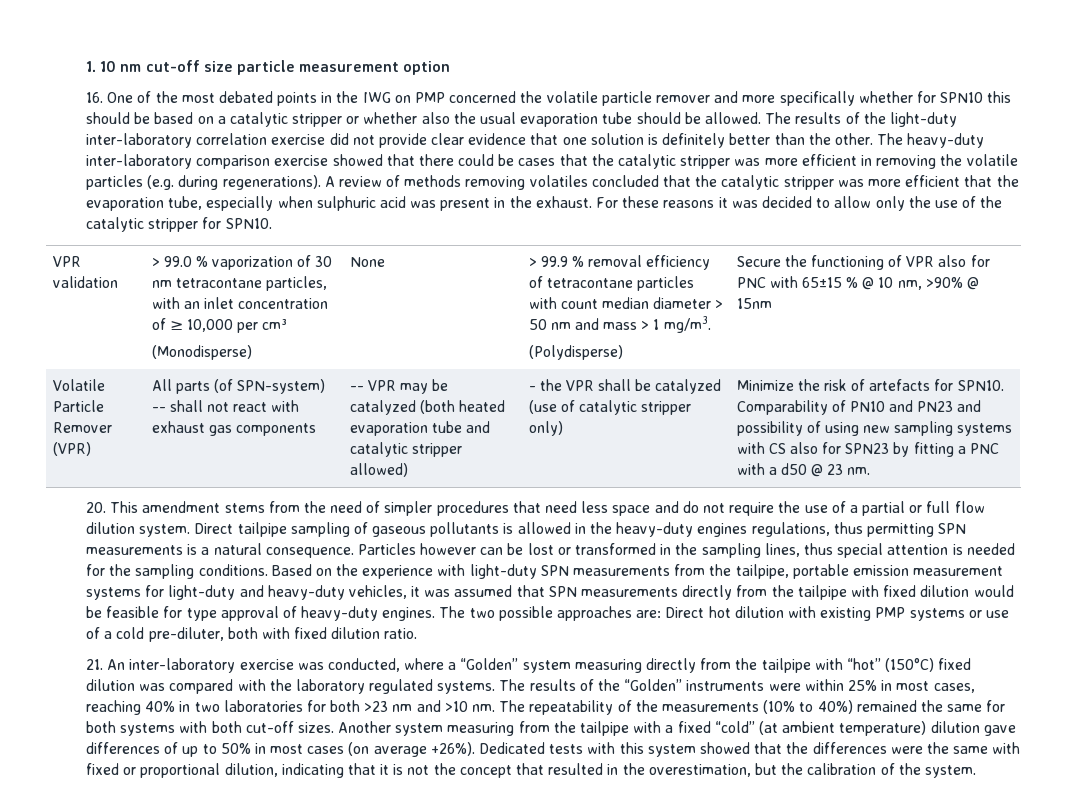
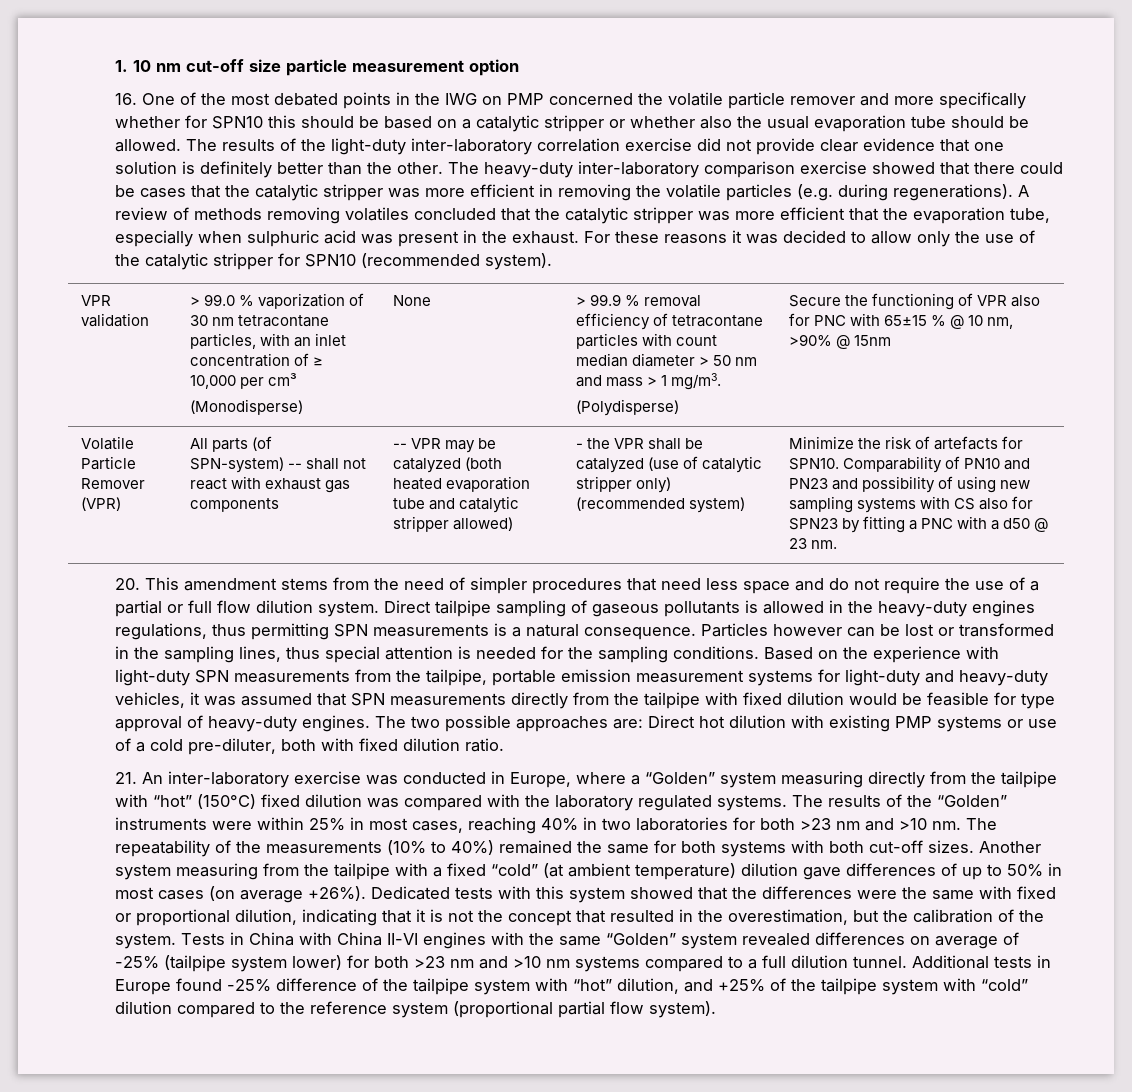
- For these reasons it was decided to allow only the use of the catalytic stripper for SPN10.
+ For these reasons it was decided to allow only the use of the catalytic stripper for SPN10 (recommended system).
- - the VPR shall be catalyzed (use of catalytic stripper only)
+ - the VPR shall be catalyzed (use of catalytic stripper only) (recommended system)
- 21. An inter-laboratory exercise was conducted, where a “Golden” system measuring directly from the tailpipe with “hot” (150°C) fixed dilution was compared with the laboratory regulated systems.
+ 21. An inter-laboratory exercise was conducted in Europe, where a “Golden” system measuring directly from the tailpipe with “hot” (150°C) fixed dilution was compared with the laboratory regulated systems.
+ Tests in China with China II-VI engines with the same “Golden” system revealed differences on average of -25% (tailpipe system lower) for both >23 nm and >10 nm systems compared to a full dilution tunnel. Additional tests in Europe found -25% difference of the tailpipe system with “hot” dilution, and +25% of the tailpipe system with “cold” dilution compared to the reference system (proportional partial flow system).

